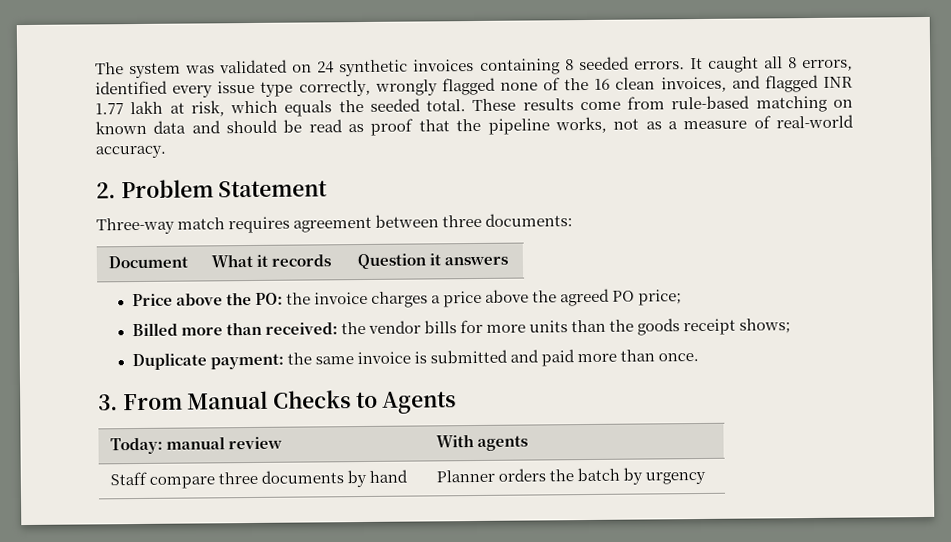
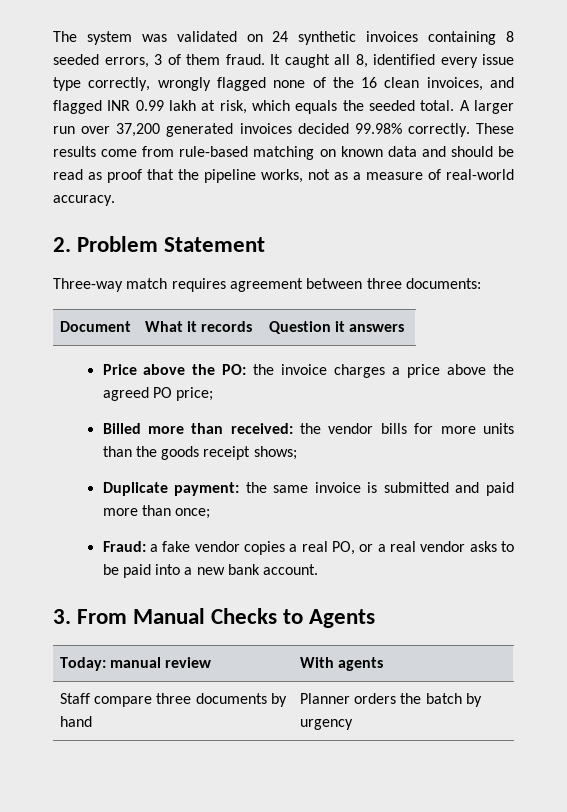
- The system was validated on 24 synthetic invoices containing 8 seeded errors.
+ The system was validated on 24 synthetic invoices containing 8 seeded errors, 3 of them fraud.
- It caught all 8 errors, identified every issue type correctly, wrongly flagged none of the 16 clean invoices, and flagged INR 1.77 lakh at risk, which equals the seeded total.
+ It caught all 8, identified every issue type correctly, wrongly flagged none of the 16 clean invoices, and flagged INR 0.99 lakh at risk, which equals the seeded total.
+ A larger run over 37,200 generated invoices decided 99.98% correctly.
- Duplicate payment: the same invoice is submitted and paid more than once.
+ Duplicate payment: the same invoice is submitted and paid more than once;
+ Fraud: a fake vendor copies a real PO, or a real vendor asks to be paid into a new bank account.

